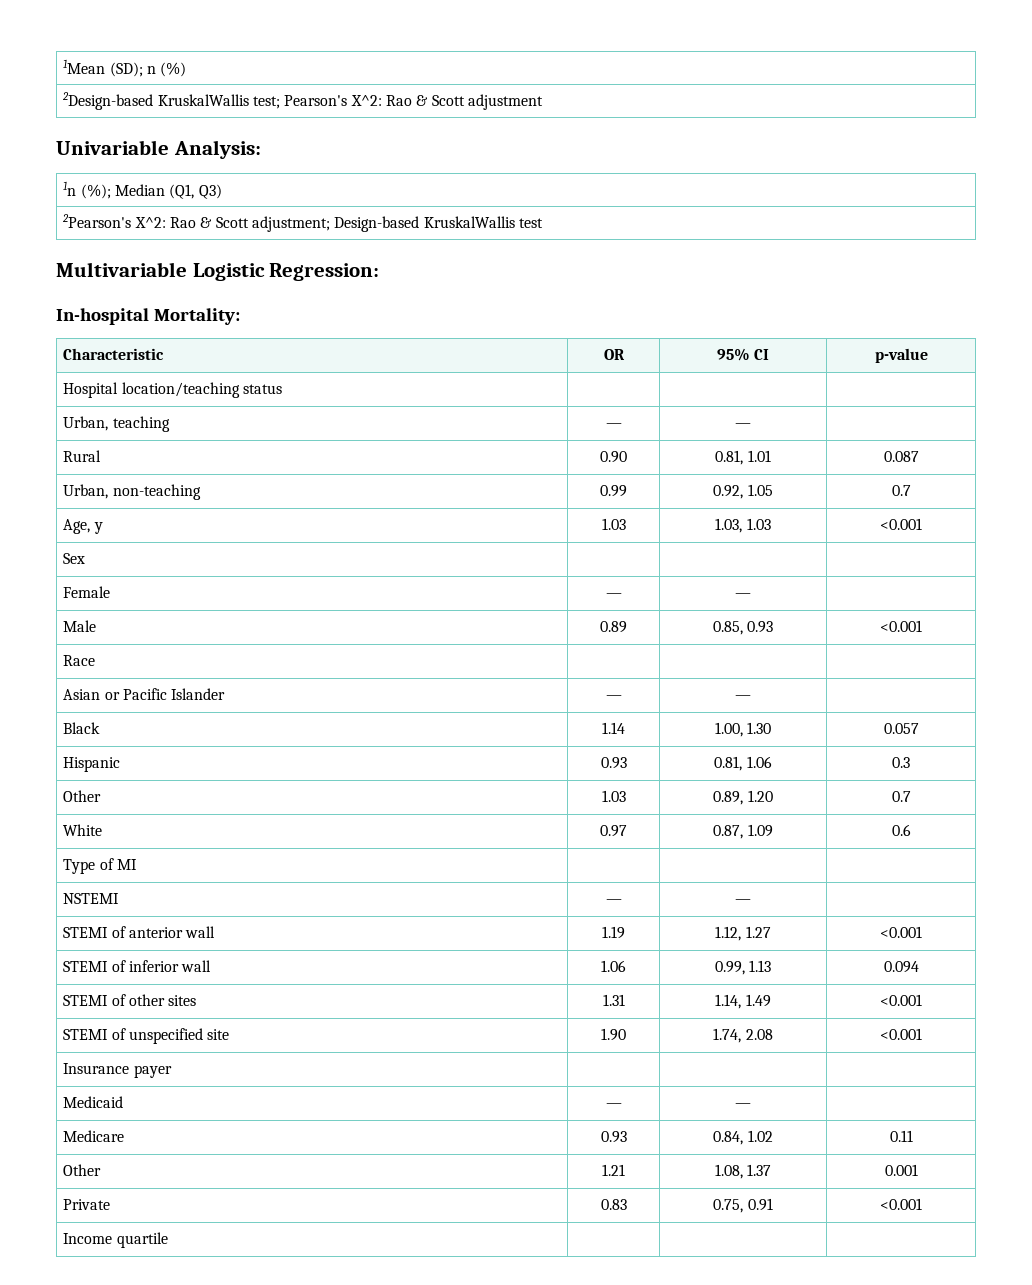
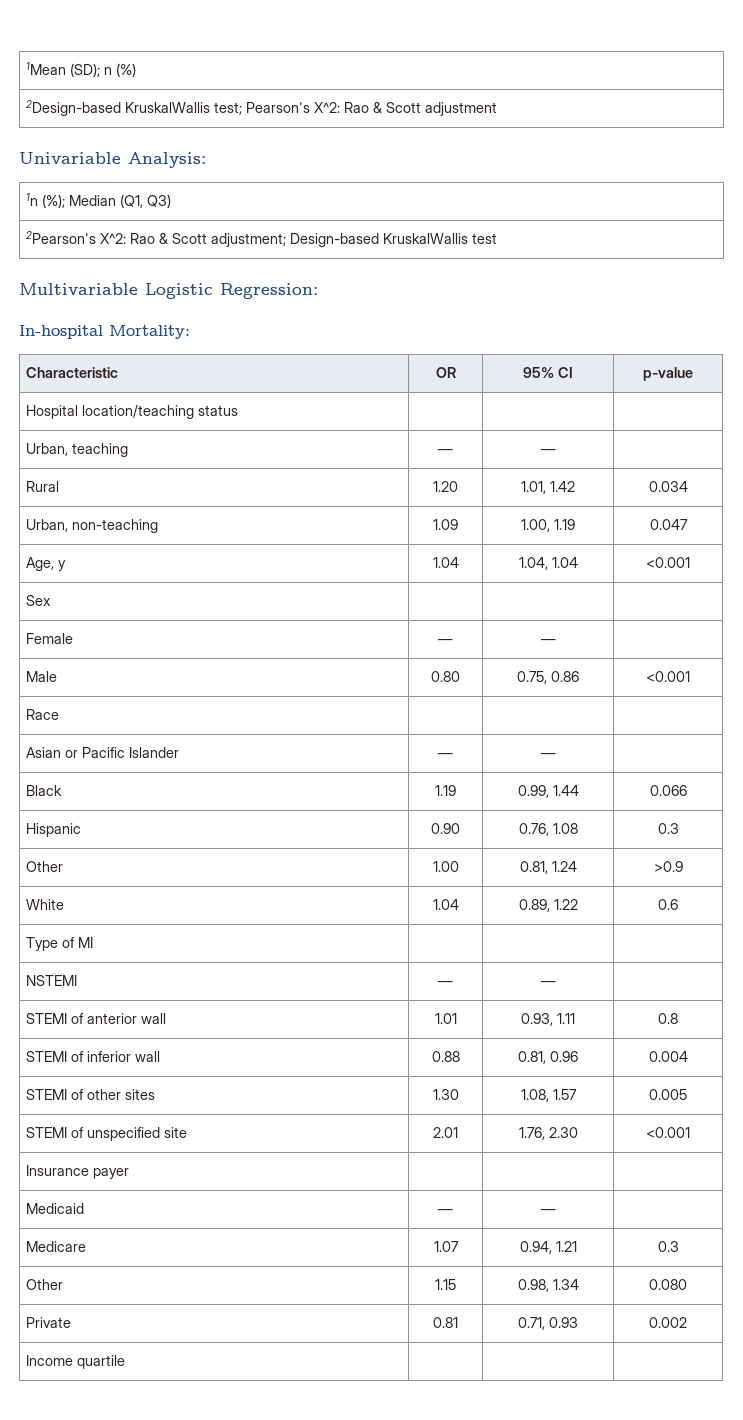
- Rural | 0.90 | 0.81, 1.01 | 0.087
- Urban, non-teaching | 0.99 | 0.92, 1.05 | 0.7
+ Rural | 1.20 | 1.01, 1.42 | 0.034
+ Urban, non-teaching | 1.09 | 1.00, 1.19 | 0.047
- Age, y | 1.03 | 1.03, 1.03 | <0.001
+ Age, y | 1.04 | 1.04, 1.04 | <0.001
- Male | 0.89 | 0.85, 0.93 | <0.001
+ Male | 0.80 | 0.75, 0.86 | <0.001
- Black | 1.14 | 1.00, 1.30 | 0.057
- Hispanic | 0.93 | 0.81, 1.06 | 0.3
- Other | 1.03 | 0.89, 1.20 | 0.7
- White | 0.97 | 0.87, 1.09 | 0.6
+ Black | 1.19 | 0.99, 1.44 | 0.066
+ Hispanic | 0.90 | 0.76, 1.08 | 0.3
+ Other | 1.00 | 0.81, 1.24 | >0.9
+ White | 1.04 | 0.89, 1.22 | 0.6
- STEMI of anterior wall | 1.19 | 1.12, 1.27 | <0.001
+ STEMI of anterior wall | 1.01 | 0.93, 1.11 | 0.8
- STEMI of inferior wall | 1.06 | 0.99, 1.13 | 0.094
+ STEMI of inferior wall | 0.88 | 0.81, 0.96 | 0.004
- STEMI of other sites | 1.31 | 1.14, 1.49 | <0.001
+ STEMI of other sites | 1.30 | 1.08, 1.57 | 0.005
- STEMI of unspecified site | 1.90 | 1.74, 2.08 | <0.001
+ STEMI of unspecified site | 2.01 | 1.76, 2.30 | <0.001
- Medicare | 0.93 | 0.84, 1.02 | 0.11
- Other | 1.21 | 1.08, 1.37 | 0.001
- Private | 0.83 | 0.75, 0.91 | <0.001
+ Medicare | 1.07 | 0.94, 1.21 | 0.3
+ Other | 1.15 | 0.98, 1.34 | 0.080
+ Private | 0.81 | 0.71, 0.93 | 0.002

